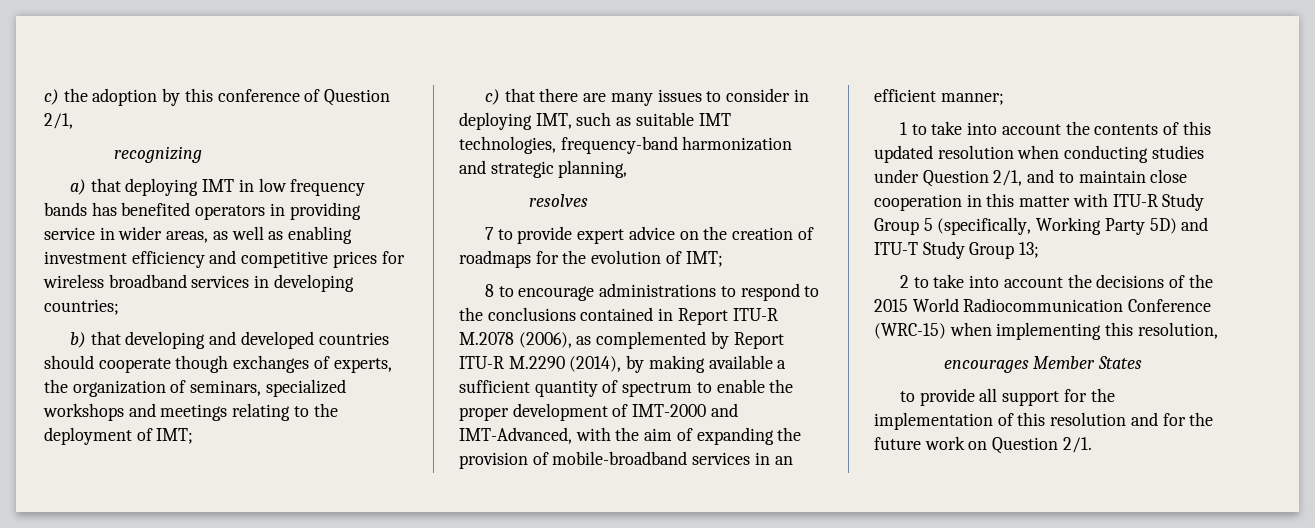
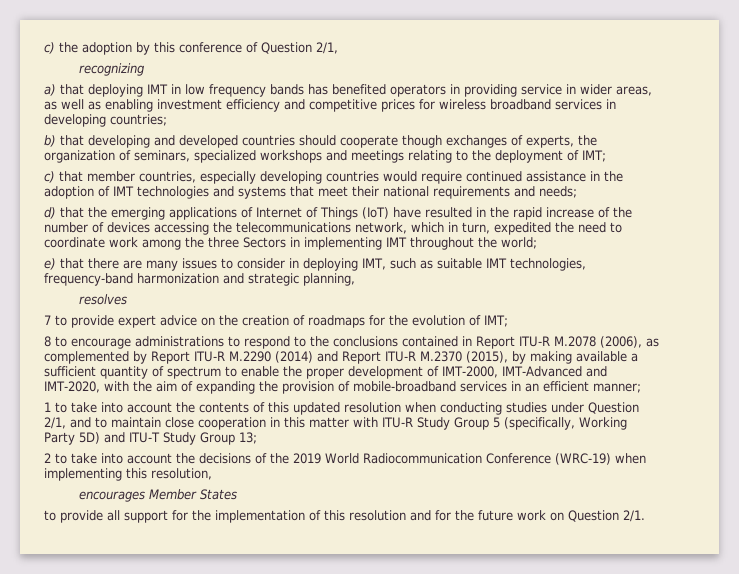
- c) that there are many issues to consider in deploying IMT, such as suitable IMT technologies, frequency-band harmonization and strategic planning,
+ c) that member countries, especially developing countries would require continued assistance in the adoption of IMT technologies and systems that meet their national requirements and needs;
+ d) that the emerging applications of Internet of Things (IoT) have resulted in the rapid increase of the number of devices accessing the telecommunications network, which in turn, expedited the need to coordinate work among the three Sectors in implementing IMT throughout the world;
+ e) that there are many issues to consider in deploying IMT, such as suitable IMT technologies, frequency-band harmonization and strategic planning,
- 8 to encourage administrations to respond to the conclusions contained in Report ITU-R M.2078 (2006), as complemented by Report ITU-R M.2290 (2014), by making available a sufficient quantity of spectrum to enable the proper development of IMT-2000 and IMT-Advanced, with the aim of expanding the provision of mobile-broadband services in an efficient manner;
+ 8 to encourage administrations to respond to the conclusions contained in Report ITU-R M.2078 (2006), as complemented by Report ITU-R M.2290 (2014) and Report ITU-R M.2370 (2015), by making available a sufficient quantity of spectrum to enable the proper development of IMT-2000, IMT-Advanced and IMT-2020, with the aim of expanding the provision of mobile-broadband services in an efficient manner;
- 2 to take into account the decisions of the 2015 World Radiocommunication Conference (WRC-15) when implementing this resolution,
+ 2 to take into account the decisions of the 2019 World Radiocommunication Conference (WRC-19) when implementing this resolution,

